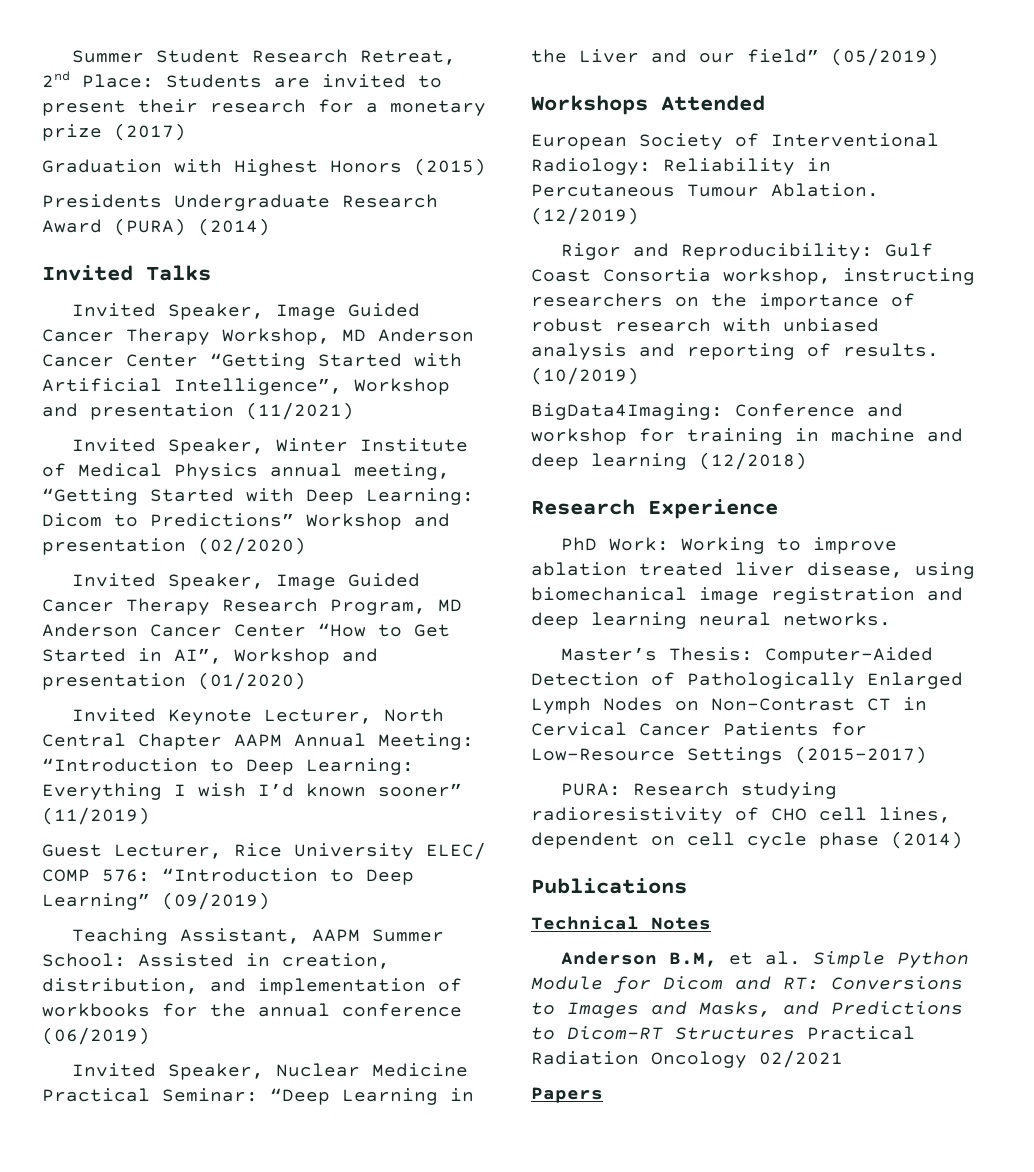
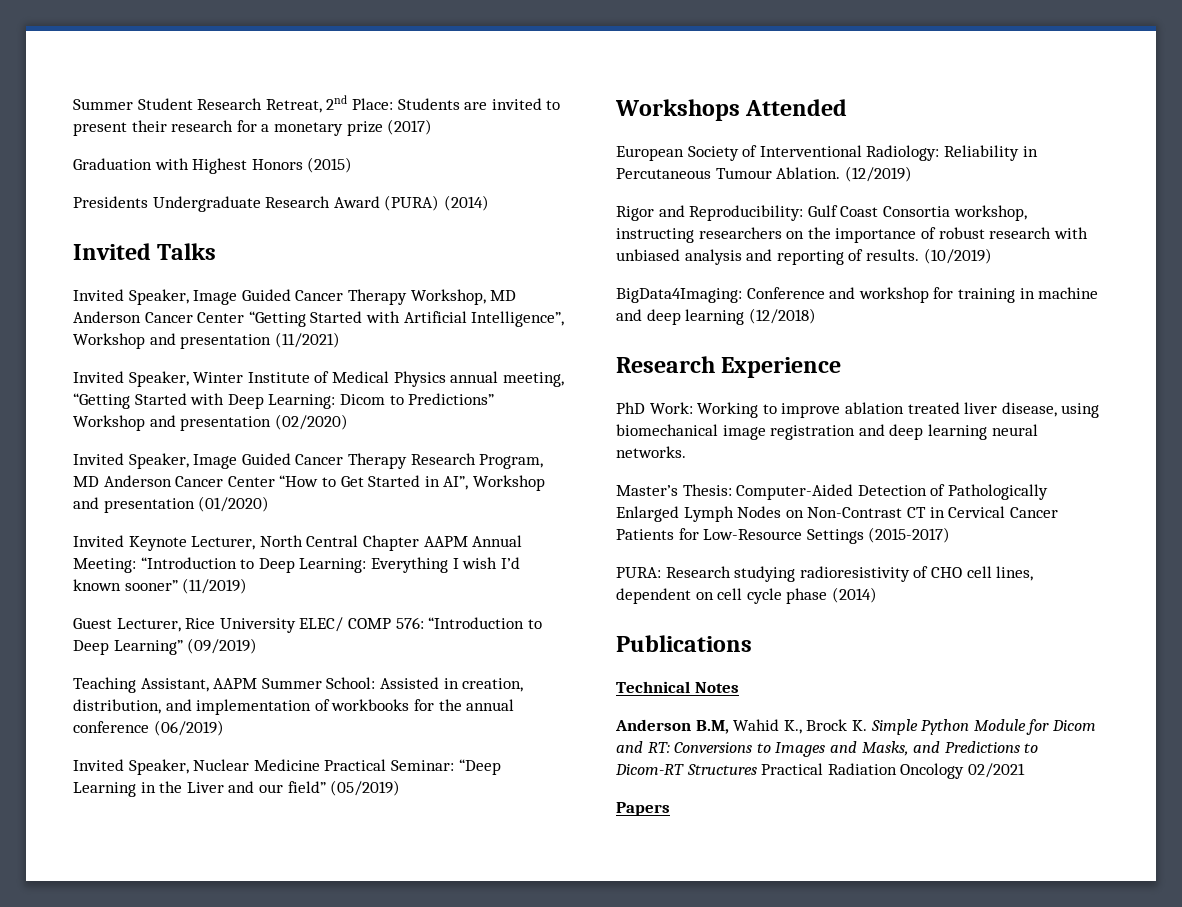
- Anderson B.M, et al. Simple Python Module for Dicom and RT: Conversions to Images and Masks, and Predictions to Dicom-RT Structures Practical Radiation Oncology 02/2021
+ Anderson B.M, Wahid K., Brock K. Simple Python Module for Dicom and RT: Conversions to Images and Masks, and Predictions to Dicom-RT Structures Practical Radiation Oncology 02/2021

